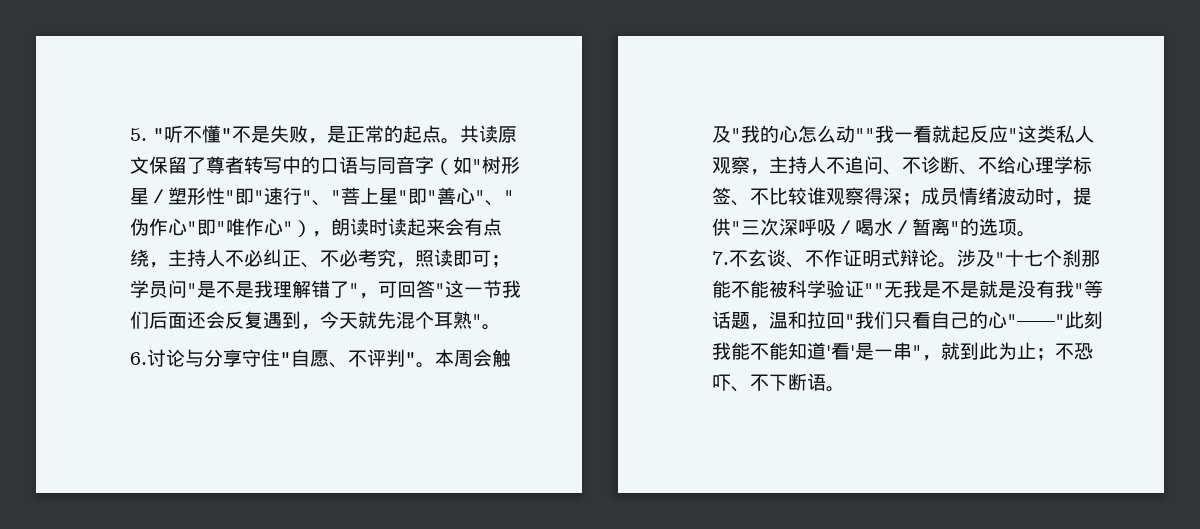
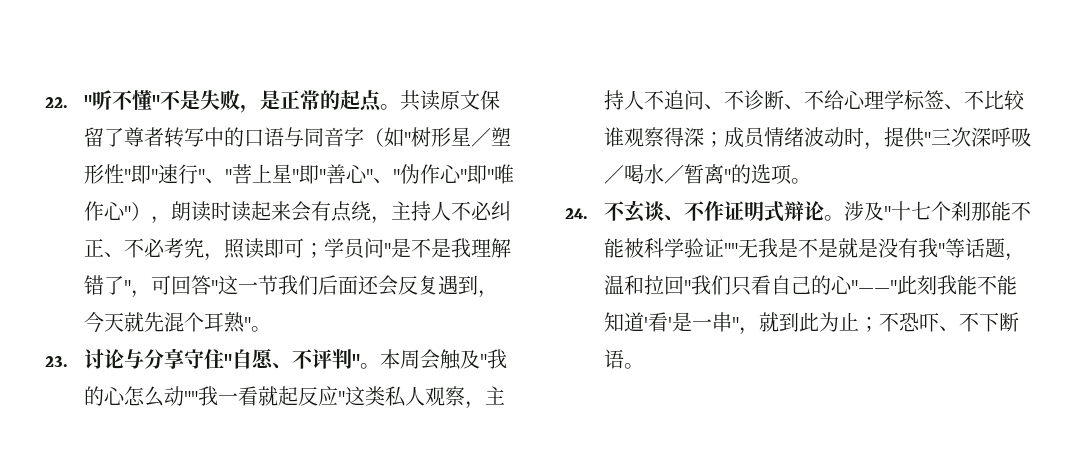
- 5. "听不懂"不是失败，是正常的起点。
+ 22. "听不懂"不是失败，是正常的起点。
- 6.讨论与分享守住"自愿、不评判"。
+ 23.讨论与分享守住"自愿、不评判"。
- 7.不玄谈、不作证明式辩论。
+ 24.不玄谈、不作证明式辩论。

